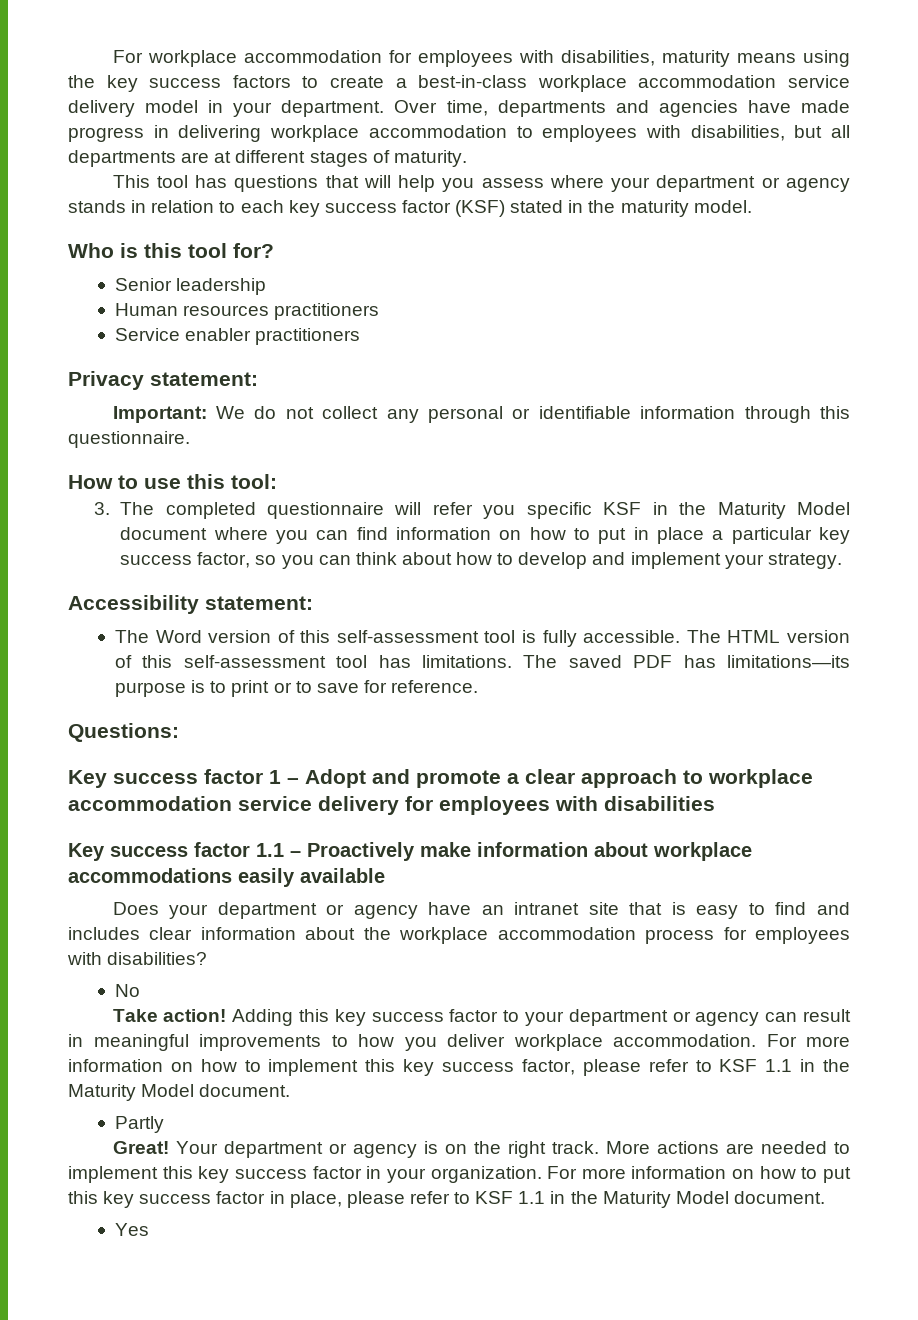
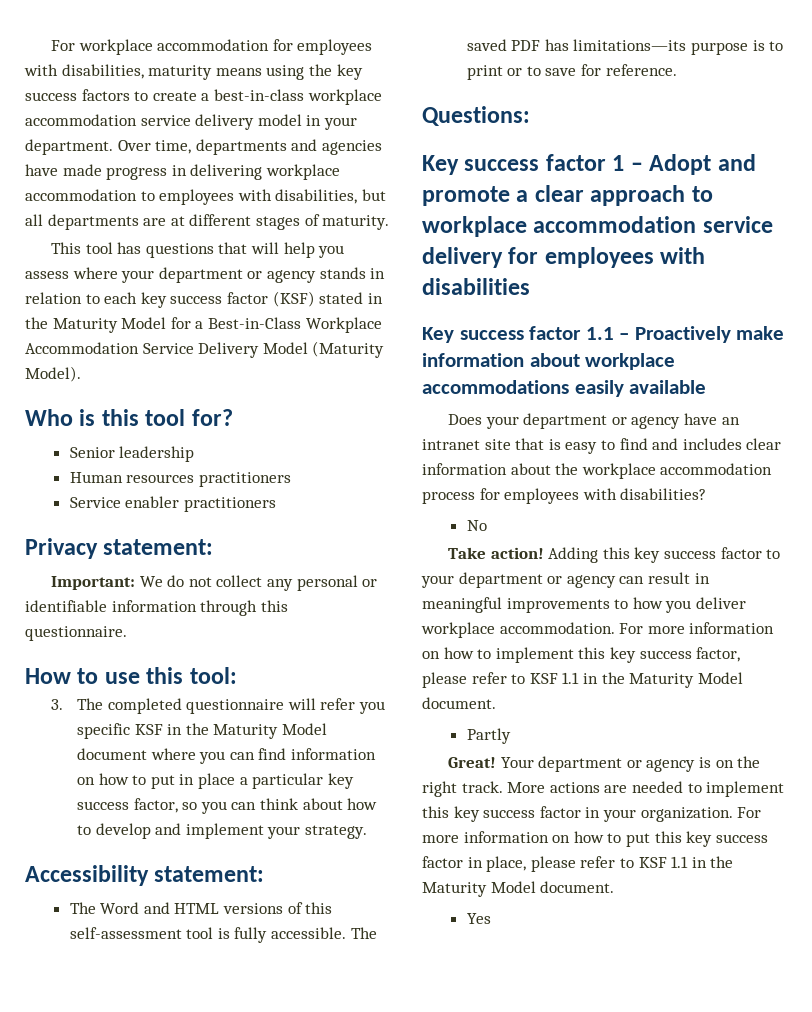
- This tool has questions that will help you assess where your department or agency stands in relation to each key success factor (KSF) stated in the maturity model.
+ This tool has questions that will help you assess where your department or agency stands in relation to each key success factor (KSF) stated in the Maturity Model for a Best-in-Class Workplace Accommodation Service Delivery Model (Maturity Model).
- The Word version of this self-assessment tool is fully accessible.
+ The Word and HTML versions of this self-assessment tool is fully accessible.
- The HTML version of this self-assessment tool has limitations. The saved PDF has limitations—its purpose is to print or to save for reference.
+ The saved PDF has limitations—its purpose is to print or to save for reference.

